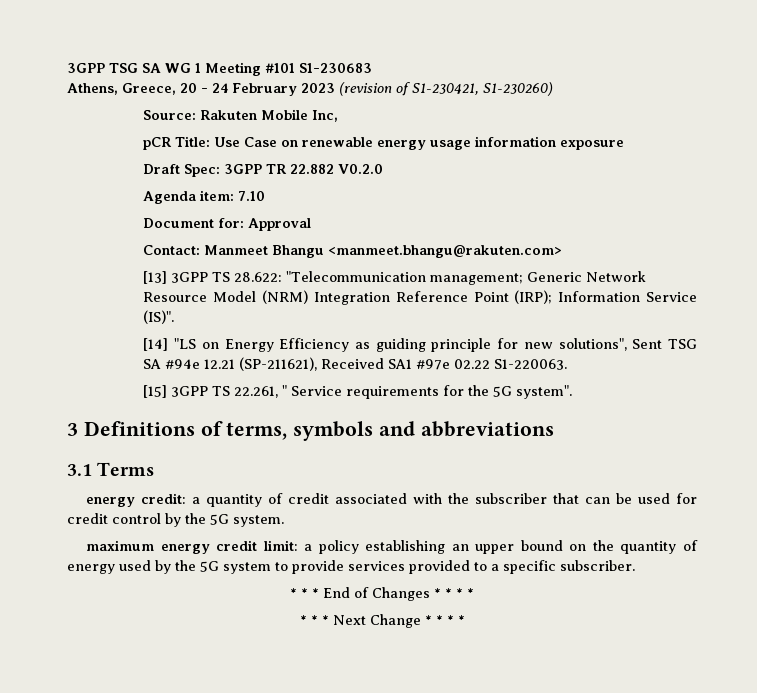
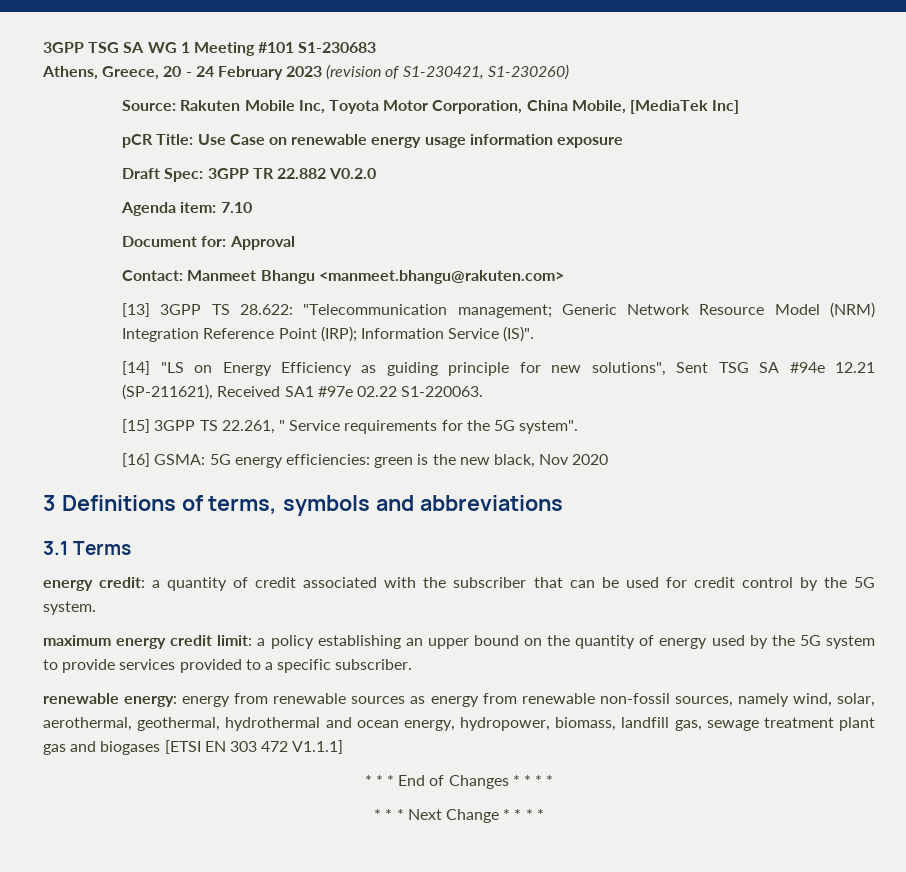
- Source: Rakuten Mobile Inc,
+ Source: Rakuten Mobile Inc, Toyota Motor Corporation, China Mobile, [MediaTek Inc]
+ [16] GSMA: 5G energy efficiencies: green is the new black, Nov 2020
+ renewable energy: energy from renewable sources as energy from renewable non-fossil sources, namely wind, solar, aerothermal, geothermal, hydrothermal and ocean energy, hydropower, biomass, landfill gas, sewage treatment plant gas and biogases [ETSI EN 303 472 V1.1.1]

